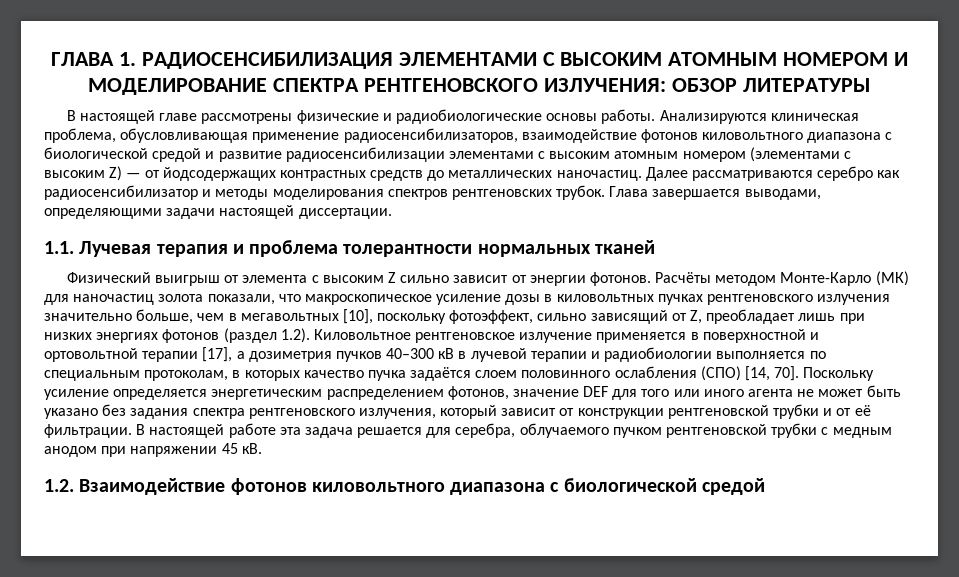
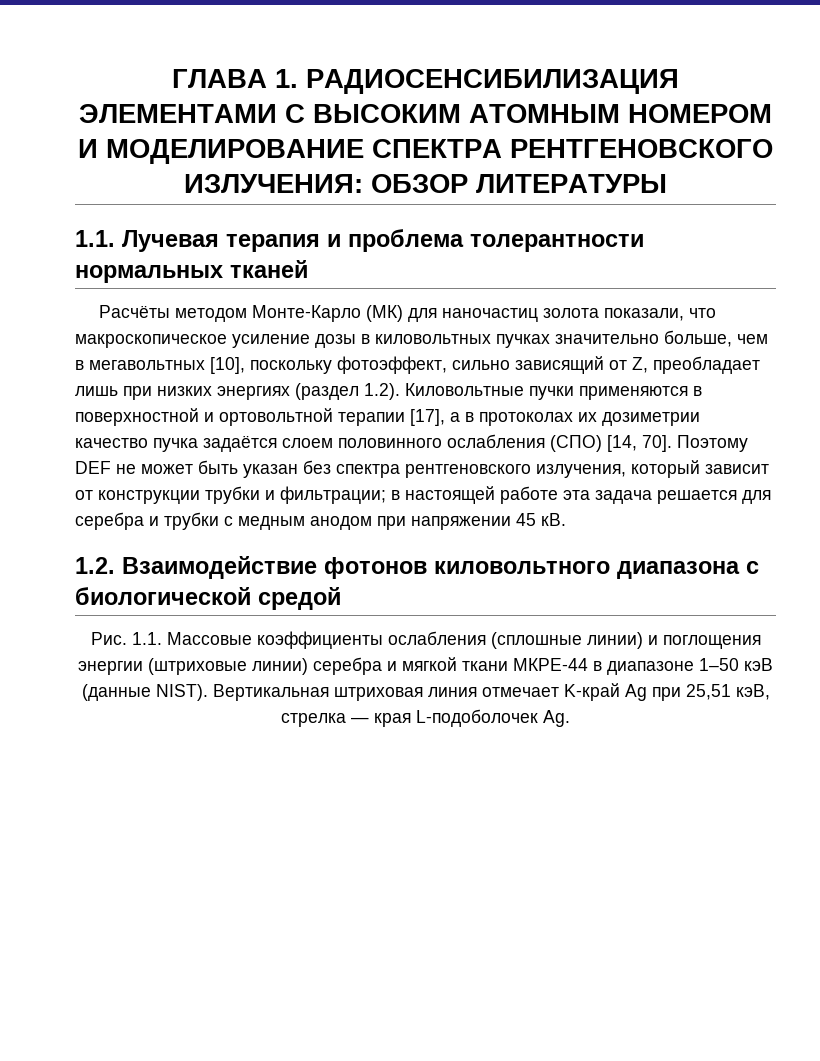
- В настоящей главе рассмотрены физические и радиобиологические основы работы. Анализируются клиническая проблема, обусловливающая применение радиосенсибилизаторов, взаимодействие фотонов киловольтного диапазона с биологической средой и развитие радиосенсибилизации элементами с высоким атомным номером (элементами с высоким Z) — от йодсодержащих контрастных средств до металлических наночастиц. Далее рассматриваются серебро как радиосенсибилизатор и методы моделирования спектров рентгеновских трубок. Глава завершается выводами, определяющими задачи настоящей диссертации.
- Физический выигрыш от элемента с высоким Z сильно зависит от энергии фотонов. Расчёты методом Монте-Карло (МК) для наночастиц золота показали, что макроскопическое усиление дозы в киловольтных пучках рентгеновского излучения значительно больше, чем в мегавольтных [10], поскольку фотоэффект, сильно зависящий от Z, преобладает лишь при низких энергиях фотонов (раздел 1.2). Киловольтное рентгеновское излучение применяется в поверхностной и ортовольтной терапии [17], а дозиметрия пучков 40–300 кВ в лучевой терапии и радиобиологии выполняется по специальным протоколам, в которых качество пучка задаётся слоем половинного ослабления (СПО) [14, 70].
+ Расчёты методом Монте-Карло (МК) для наночастиц золота показали, что макроскопическое усиление дозы в киловольтных пучках значительно больше, чем в мегавольтных [10], поскольку фотоэффект, сильно зависящий от Z, преобладает лишь при низких энергиях (раздел 1.2). Киловольтные пучки применяются в поверхностной и ортовольтной терапии [17], а в протоколах их дозиметрии качество пучка задаётся слоем половинного ослабления (СПО) [14, 70].
- Поскольку усиление определяется энергетическим распределением фотонов, значение DEF для того или иного агента не может быть указано без задания спектра рентгеновского излучения, который зависит от конструкции рентгеновской трубки и от её фильтрации. В настоящей работе эта задача решается для серебра, облучаемого пучком рентгеновской трубки с медным анодом при напряжении 45 кВ.
+ Поэтому DEF не может быть указан без спектра рентгеновского излучения, который зависит от конструкции трубки и фильтрации; в настоящей работе эта задача решается для серебра и трубки с медным анодом при напряжении 45 кВ.
+ Рис. 1.1. Массовые коэффициенты ослабления (сплошные линии) и поглощения энергии (штриховые линии) серебра и мягкой ткани МКРЕ-44 в диапазоне 1–50 кэВ (данные NIST). Вертикальная штриховая линия отмечает K-край Ag при 25,51 кэВ, стрелка — края L-подоболочек Ag.

